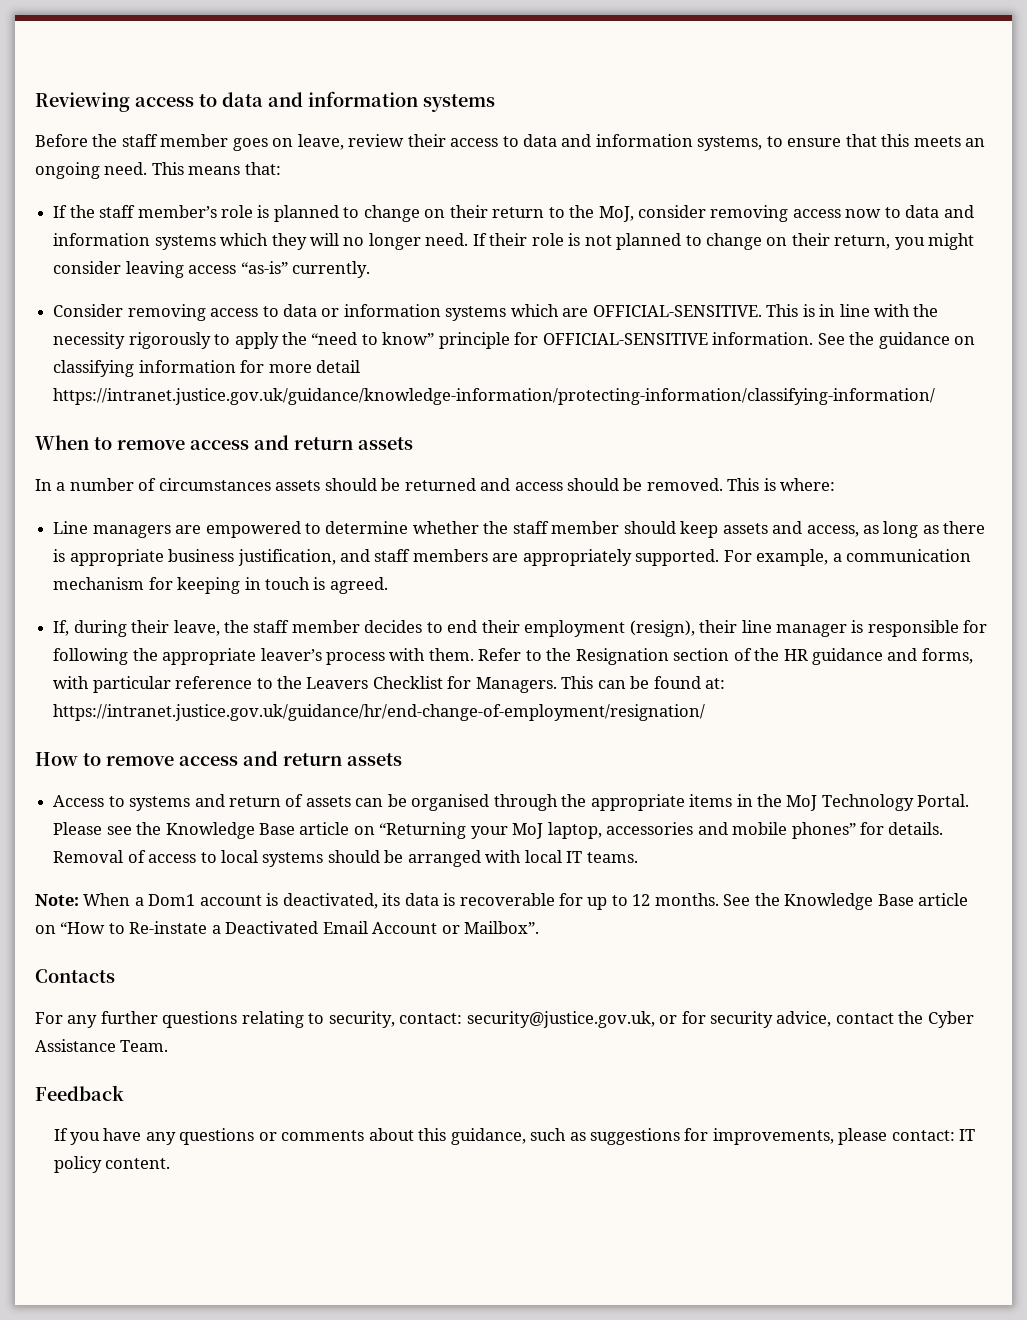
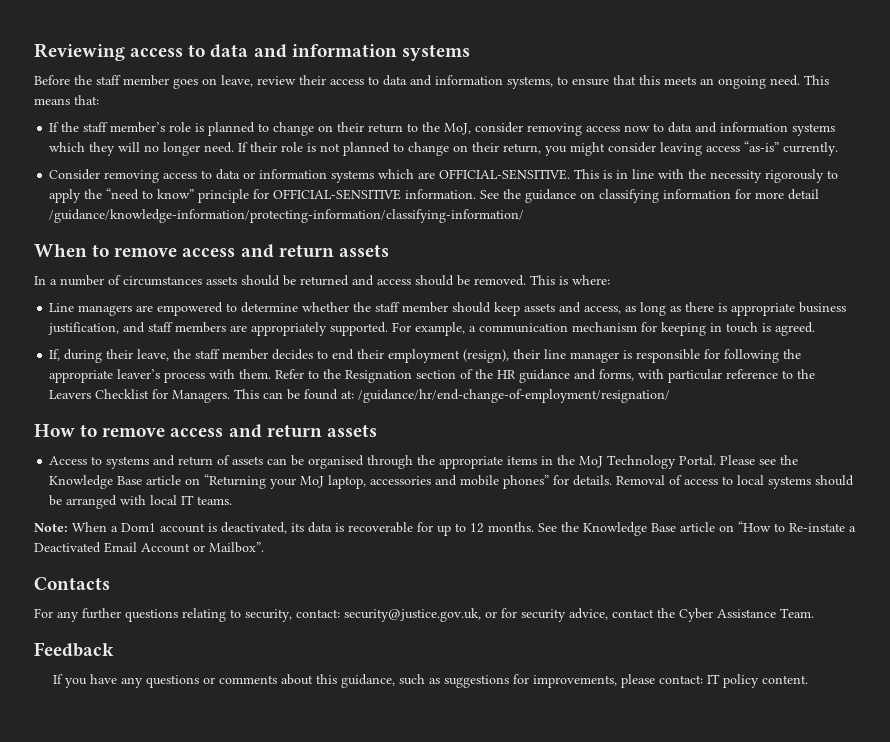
- See the guidance on classifying information for more detail https://intranet.justice.gov.uk/guidance/knowledge-information/protecting-information/classifying-information/
+ See the guidance on classifying information for more detail /guidance/knowledge-information/protecting-information/classifying-information/
- This can be found at: https://intranet.justice.gov.uk/guidance/hr/end-change-of-employment/resignation/
+ This can be found at: /guidance/hr/end-change-of-employment/resignation/

